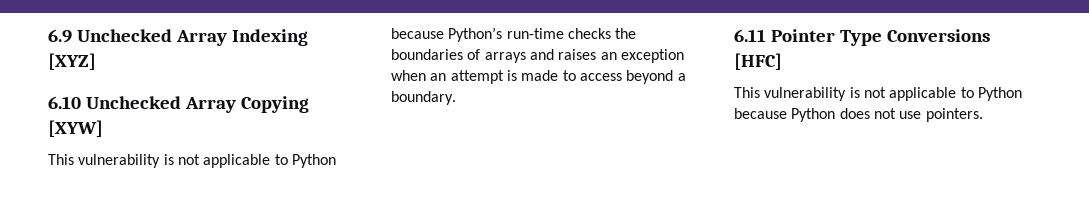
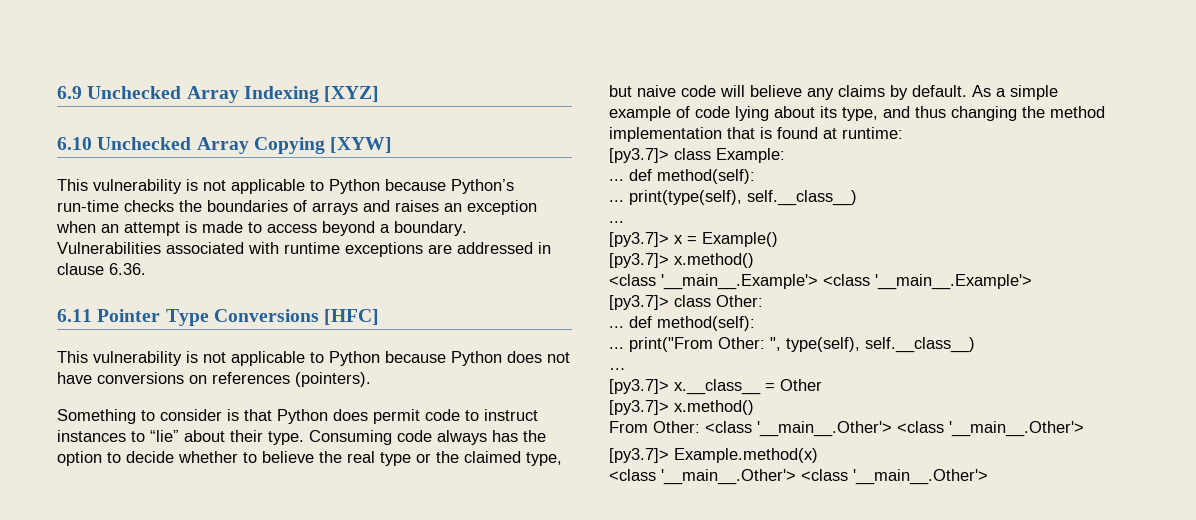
+ Vulnerabilities associated with runtime exceptions are addressed in clause 6.36.
- This vulnerability is not applicable to Python because Python does not use pointers.
+ This vulnerability is not applicable to Python because Python does not have conversions on references (pointers).
+ Something to consider is that Python does permit code to instruct instances to “lie” about their type. Consuming code always has the option to decide whether to believe the real type or the claimed type, but naive code will believe any claims by default. As a simple example of code lying about its type, and thus changing the method implementation that is found at runtime:
+ [py3.7]> class Example:
+ ... def method(self):
+ ... print(type(self), self.__class__)
+ ...
+ [py3.7]> x = Example()
+ [py3.7]> x.method()
+ <class '__main__.Example'> <class '__main__.Example'>
+ [py3.7]> class Other:
+ ... def method(self):
+ ... print("From Other: ", type(self), self.__class__)
+ …
+ [py3.7]> x.__class__ = Other
+ [py3.7]> x.method()
+ From Other: <class '__main__.Other'> <class '__main__.Other'>
+ [py3.7]> Example.method(x)
+ <class '__main__.Other'> <class '__main__.Other'>

